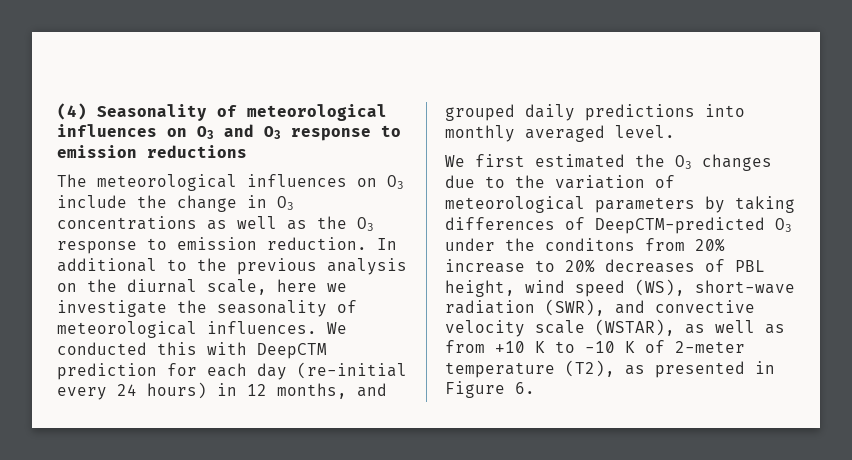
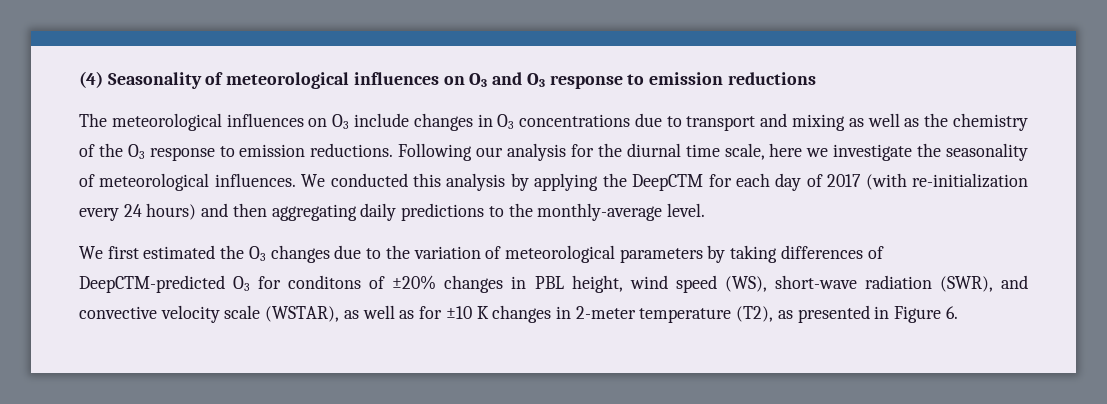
- The meteorological influences on O3 include the change in O3 concentrations as well as the O3 response to emission reduction. In additional to the previous analysis on the diurnal scale, here we investigate the seasonality of meteorological influences.
+ The meteorological influences on O3 include changes in O3 concentrations due to transport and mixing as well as the chemistry of the O3 response to emission reductions. Following our analysis for the diurnal time scale, here we investigate the seasonality of meteorological influences.
- We conducted this with DeepCTM prediction for each day (re-initial every 24 hours) in 12 months, and grouped daily predictions into monthly averaged level.
+ We conducted this analysis by applying the DeepCTM for each day of 2017 (with re-initialization every 24 hours) and then aggregating daily predictions to the monthly-average level.
- We first estimated the O3 changes due to the variation of meteorological parameters by taking differences of DeepCTM-predicted O3 under the conditons from 20% increase to 20% decreases of PBL height, wind speed (WS), short-wave radiation (SWR), and convective velocity scale (WSTAR), as well as from +10 K to -10 K of 2-meter temperature (T2), as presented in Figure 6.
+ We first estimated the O3 changes due to the variation of meteorological parameters by taking differences of DeepCTM-predicted O3 for conditons of ±20% changes in PBL height, wind speed (WS), short-wave radiation (SWR), and convective velocity scale (WSTAR), as well as for ±10 K changes in 2-meter temperature (T2), as presented in Figure 6.

